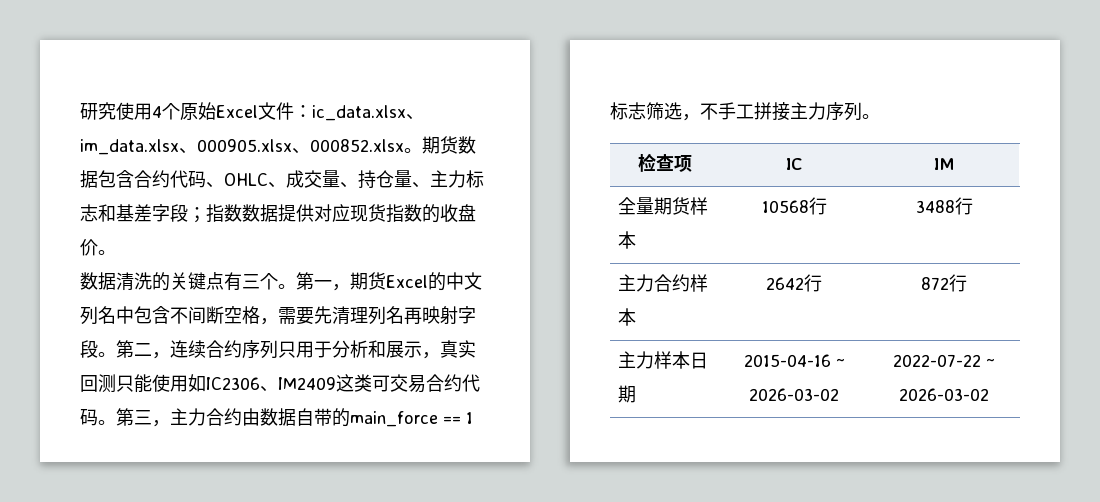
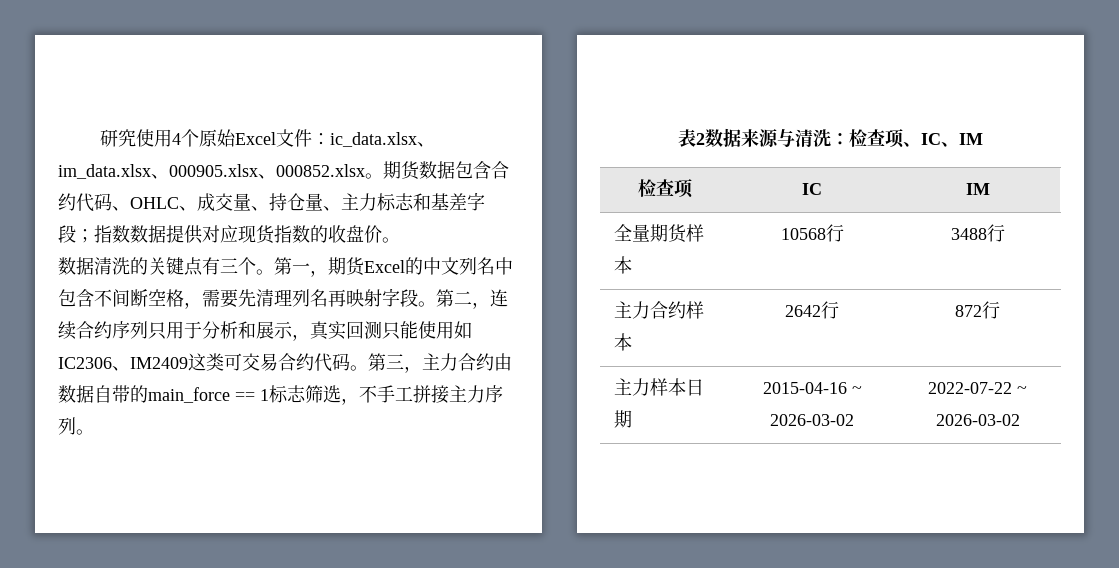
+ 表2数据来源与清洗：检查项、IC、IM

